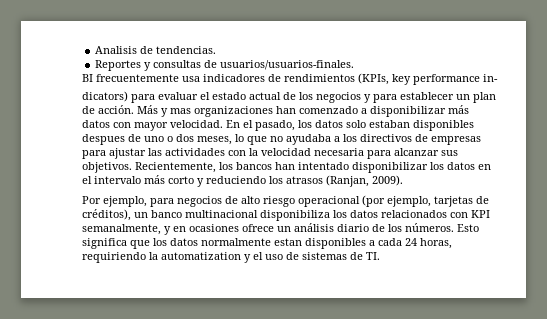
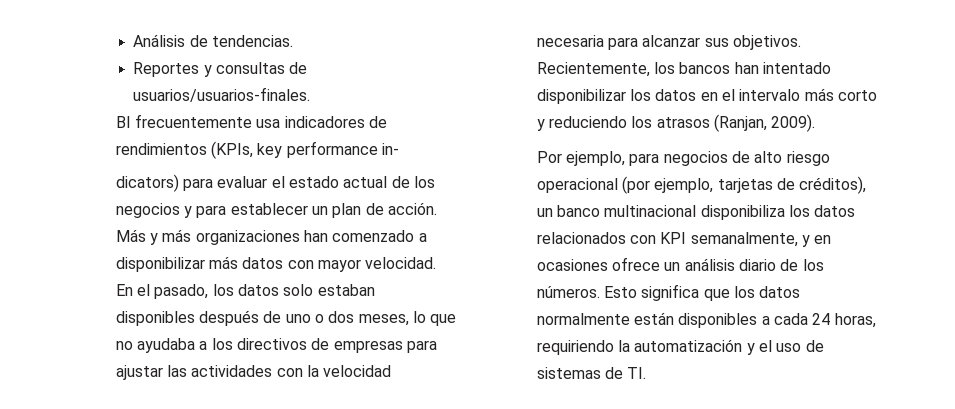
- Analisis de tendencias.
+ Análisis de tendencias.
- Más y mas organizaciones han comenzado a disponibilizar más datos con mayor velocidad.
+ Más y más organizaciones han comenzado a disponibilizar más datos con mayor velocidad.
- En el pasado, los datos solo estaban disponibles despues de uno o dos meses, lo que no ayudaba a los directivos de empresas para ajustar las actividades con la velocidad necesaria para alcanzar sus objetivos.
+ En el pasado, los datos solo estaban disponibles después de uno o dos meses, lo que no ayudaba a los directivos de empresas para ajustar las actividades con la velocidad necesaria para alcanzar sus objetivos.
- Esto significa que los datos normalmente estan disponibles a cada 24 horas, requiriendo la automatization y el uso de sistemas de TI.
+ Esto significa que los datos normalmente están disponibles a cada 24 horas, requiriendo la automatización y el uso de sistemas de TI.

